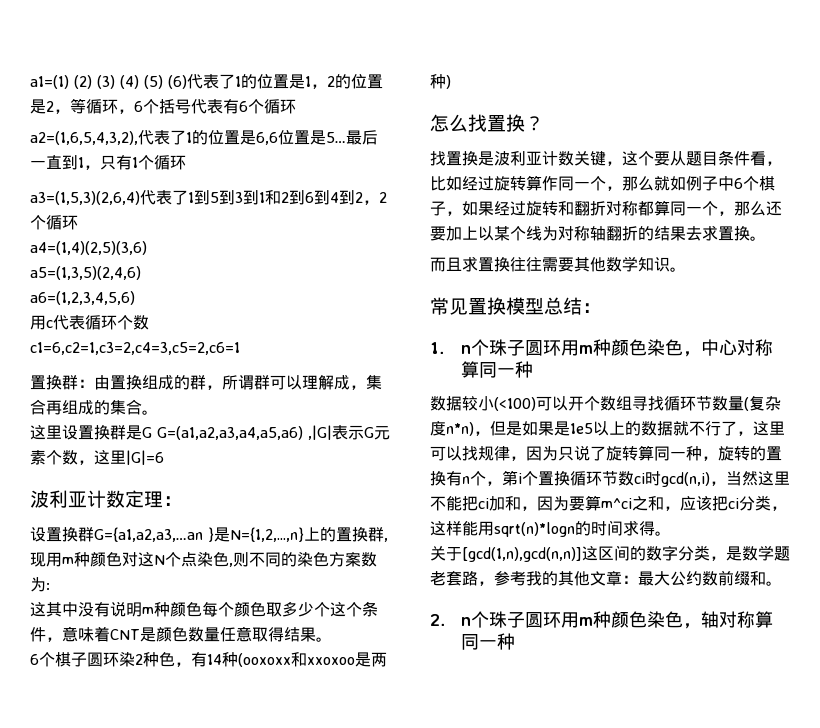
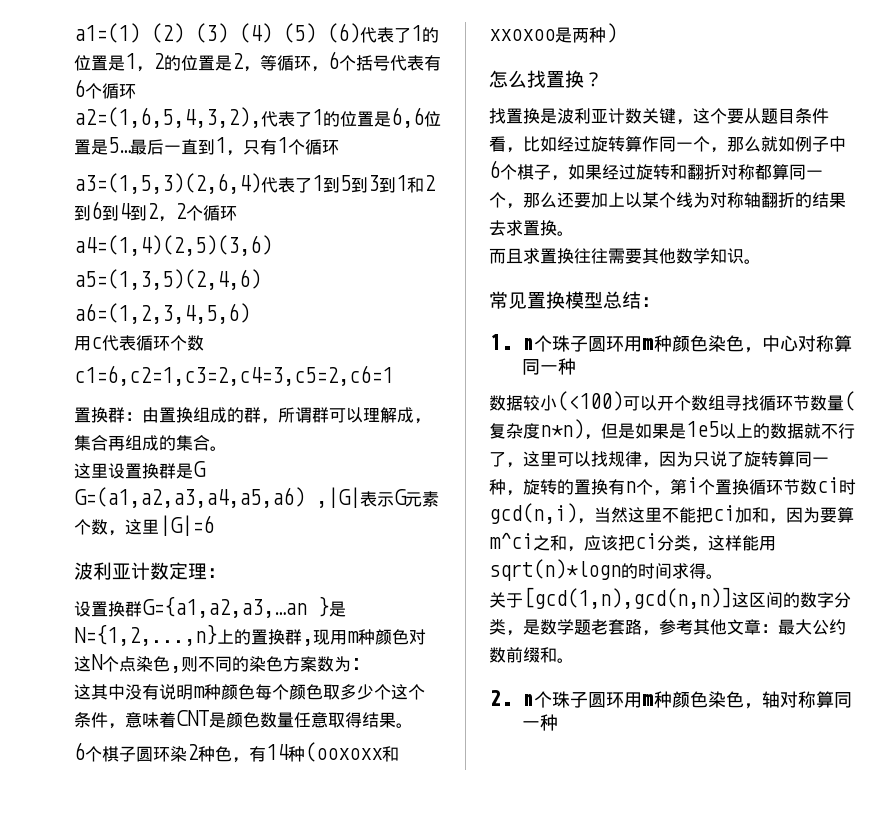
- 关于[gcd(1,n),gcd(n,n)]这区间的数字分类，是数学题老套路，参考我的其他文章：最大公约数前缀和。
+ 关于[gcd(1,n),gcd(n,n)]这区间的数字分类，是数学题老套路，参考其他文章：最大公约数前缀和。

